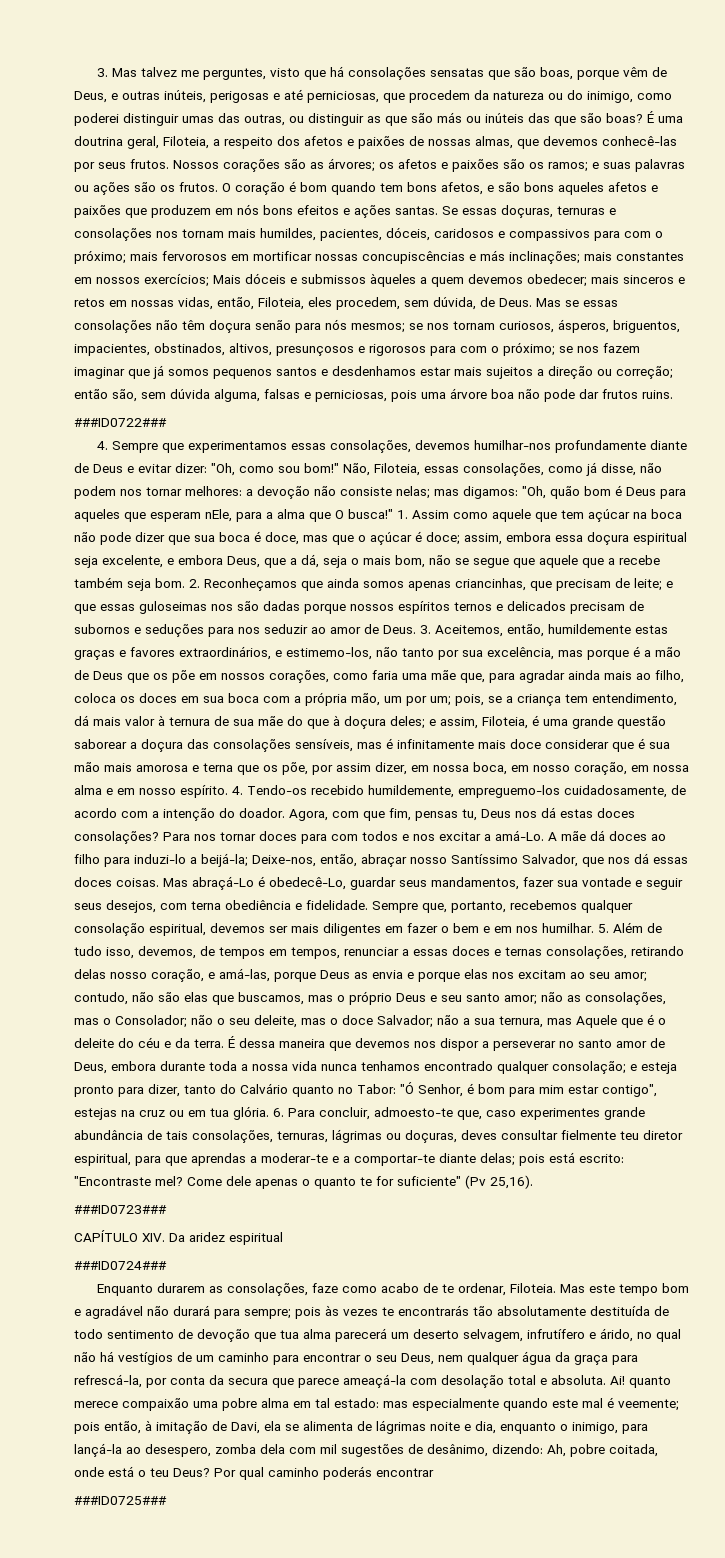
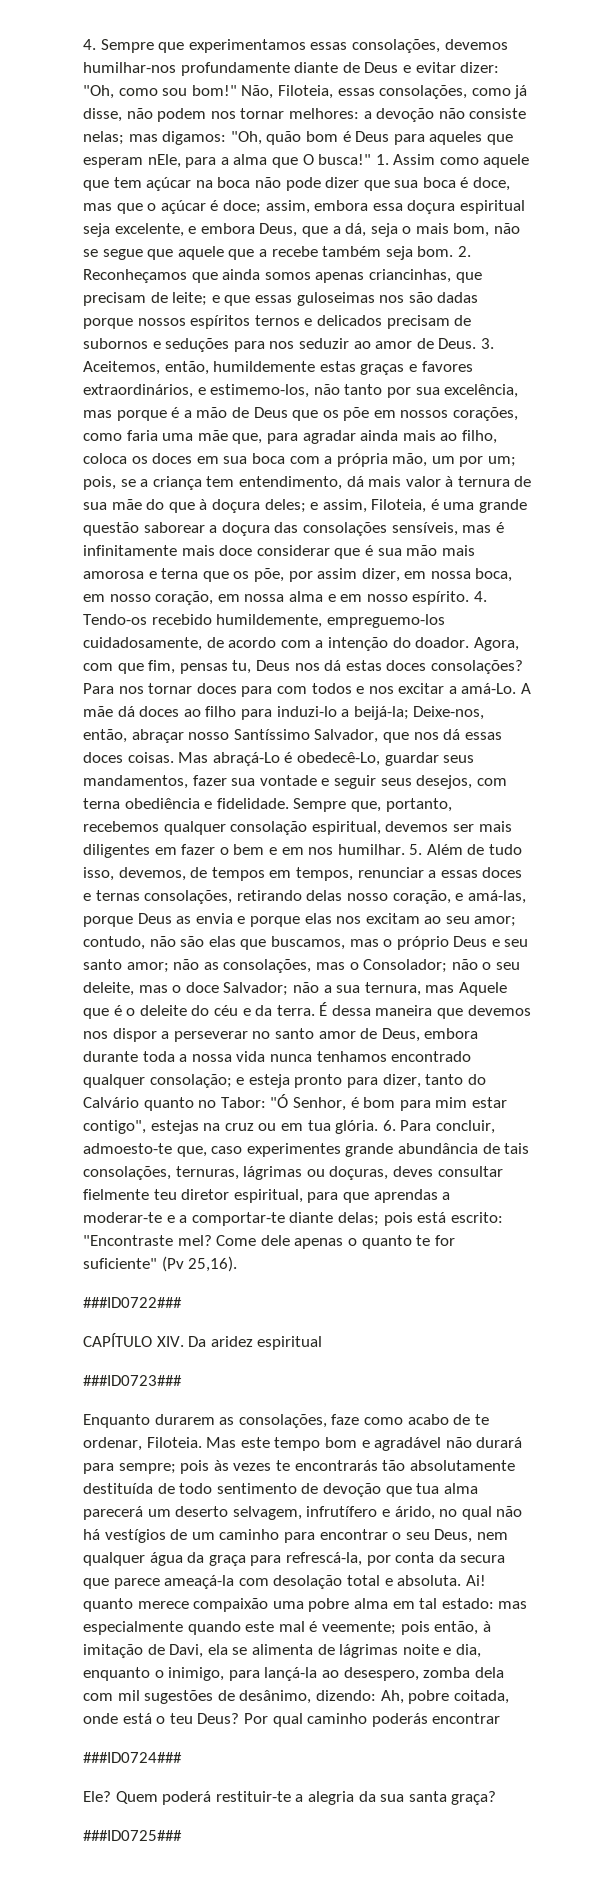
- 3. Mas talvez me perguntes, visto que há consolações sensatas que são boas, porque vêm de Deus, e outras inúteis, perigosas e até perniciosas, que procedem da natureza ou do inimigo, como poderei distinguir umas das outras, ou distinguir as que são más ou inúteis das que são boas? É uma doutrina geral, Filoteia, a respeito dos afetos e paixões de nossas almas, que devemos conhecê-las por seus frutos. Nossos corações são as árvores; os afetos e paixões são os ramos; e suas palavras ou ações são os frutos. O coração é bom quando tem bons afetos, e são bons aqueles afetos e paixões que produzem em nós bons efeitos e ações santas. Se essas doçuras, ternuras e consolações nos tornam mais humildes, pacientes, dóceis, caridosos e compassivos para com o próximo; mais fervorosos em mortificar nossas concupiscências e más inclinações; mais constantes em nossos exercícios; Mais dóceis e submissos àqueles a quem devemos obedecer; mais sinceros e retos em nossas vidas, então, Filoteia, eles procedem, sem dúvida, de Deus. Mas se essas consolações não têm doçura senão para nós mesmos; se nos tornam curiosos, ásperos, briguentos, impacientes, obstinados, altivos, presunçosos e rigorosos para com o próximo; se nos fazem imaginar que já somos pequenos santos e desdenhamos estar mais sujeitos a direção ou correção; então são, sem dúvida alguma, falsas e perniciosas, pois uma árvore boa não pode dar frutos ruins.
- ###ID0722###
- ###ID0723###
+ ###ID0722###
- ###ID0724###
+ ###ID0723###
+ ###ID0724###
+ Ele? Quem poderá restituir-te a alegria da sua santa graça?

